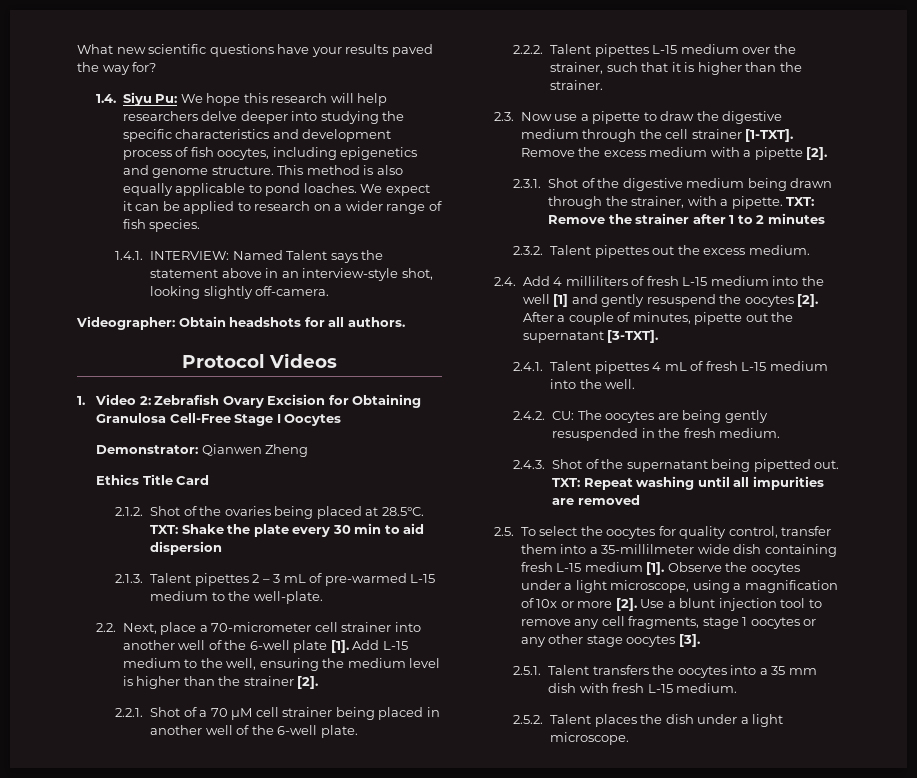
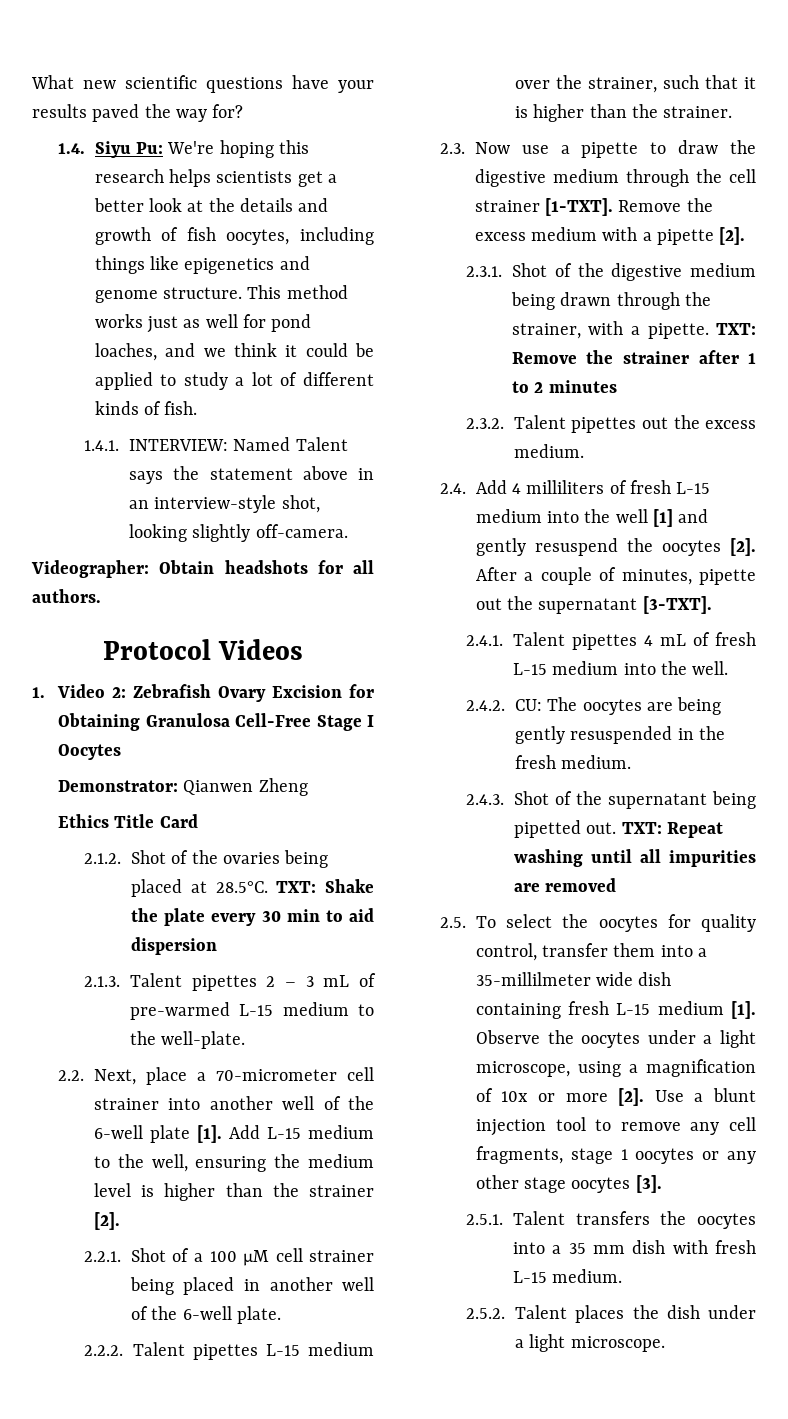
- 1.4. Siyu Pu: We hope this research will help researchers delve deeper into studying the specific characteristics and development process of fish oocytes, including epigenetics and genome structure.
+ 1.4. Siyu Pu: We're hoping this research helps scientists get a better look at the details and growth of fish oocytes, including things like epigenetics and genome structure.
- This method is also equally applicable to pond loaches. We expect it can be applied to research on a wider range of fish species.
+ This method works just as well for pond loaches, and we think it could be applied to study a lot of different kinds of fish.
- 2.2.1. Shot of a 70 µM cell strainer being placed in another well of the 6-well plate.
+ 2.2.1. Shot of a 100 µM cell strainer being placed in another well of the 6-well plate.

